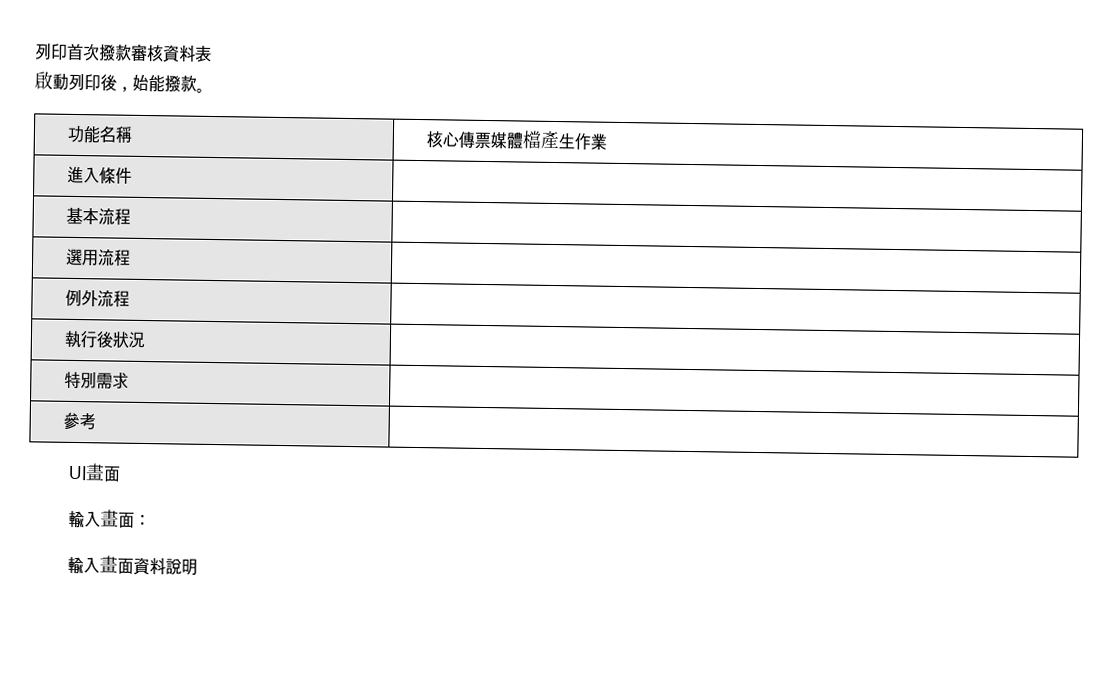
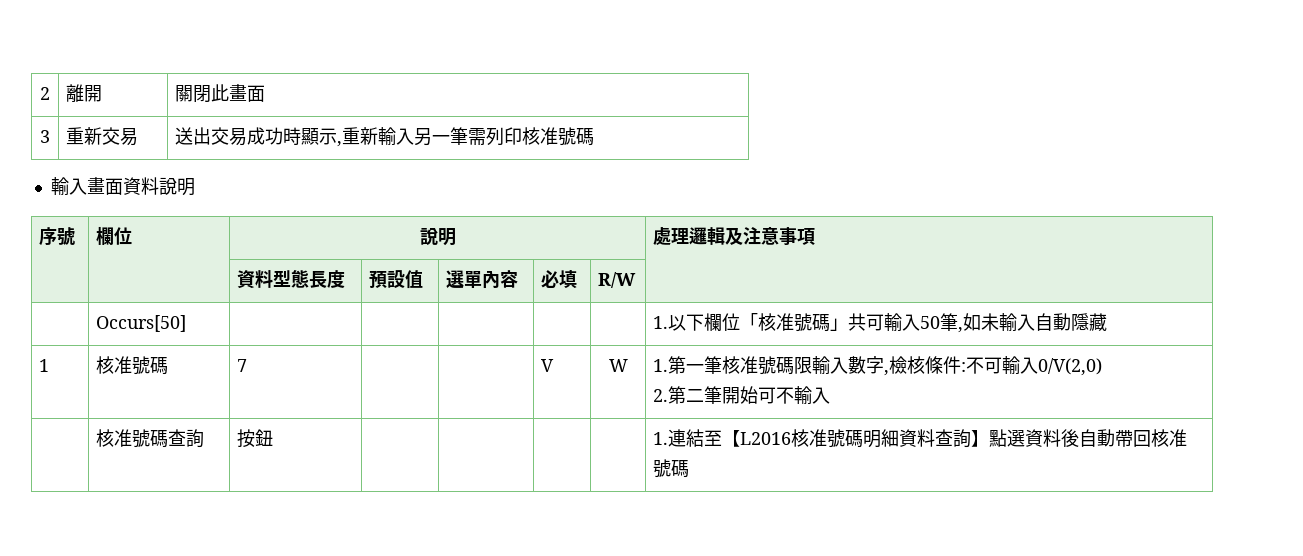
- 列印首次撥款審核資料表
- 啟動列印後，始能撥款。
- 功能名稱 | 核心傳票媒體檔產生作業
- 進入條件 |
- 基本流程 |
- 選用流程 |
- 例外流程 |
- 執行後狀況 |
- 特別需求 |
- 參考 |
- UI畫面
- 輸入畫面：
+ 2 | 離開 | 關閉此畫面
+ 3 | 重新交易 | 送出交易成功時顯示,重新輸入另一筆需列印核准號碼
  輸入畫面資料說明
+ 序號 | 欄位 | 說明 | 處理邏輯及注意事項
+ | | 資料型態長度 | 預設值 | 選單內容 | 必填 | R/W |
+ | Occurs[50] | | | | | | 1.以下欄位「核准號碼」共可輸入50筆,如未輸入自動隱藏
+ 1 | 核准號碼 | 7 | | | V | W | 1.第一筆核准號碼限輸入數字,檢核條件:不可輸入0/V(2,0)
+ 2.第二筆開始可不輸入
+ | 核准號碼查詢 | 按鈕 | | | | | 1.連結至【L2016核准號碼明細資料查詢】點選資料後自動帶回核准號碼

